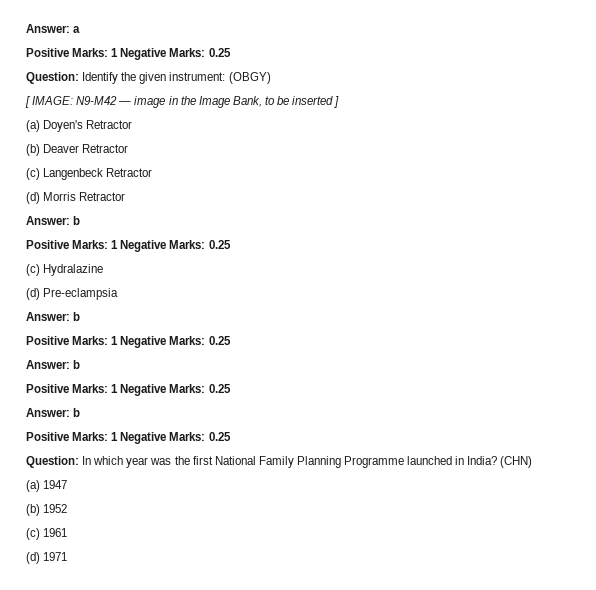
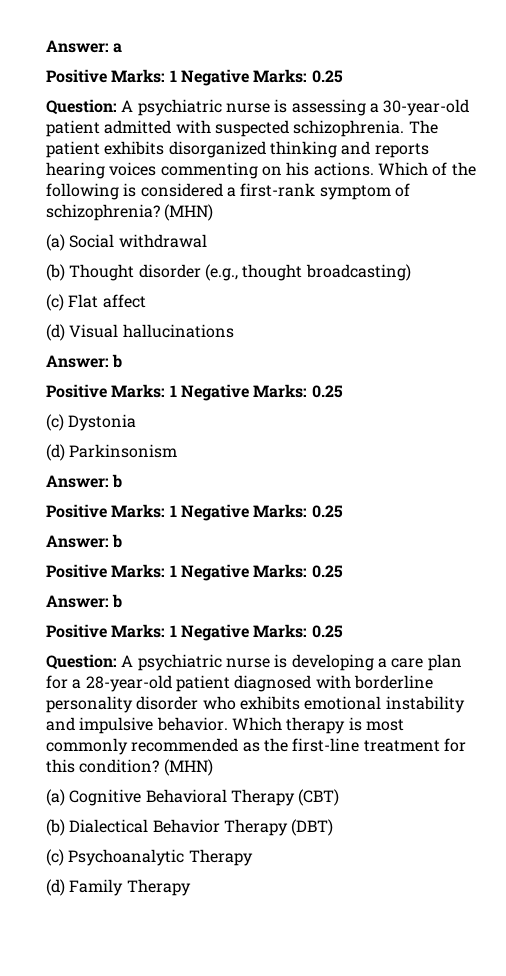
- Question: Identify the given instrument: (OBGY)
- [ IMAGE: N9-M42 — image in the Image Bank, to be inserted ]
- (a) Doyen's Retractor
- (b) Deaver Retractor
- (c) Langenbeck Retractor
- (d) Morris Retractor
+ Question: A psychiatric nurse is assessing a 30-year-old patient admitted with suspected schizophrenia. The patient exhibits disorganized thinking and reports hearing voices commenting on his actions. Which of the following is considered a first-rank symptom of schizophrenia? (MHN)
+ (a) Social withdrawal
+ (b) Thought disorder (e.g., thought broadcasting)
+ (c) Flat affect
+ (d) Visual hallucinations
- (c) Hydralazine
- (d) Pre-eclampsia
+ (c) Dystonia
+ (d) Parkinsonism
- Question: In which year was the first National Family Planning Programme launched in India? (CHN)
- (a) 1947
- (b) 1952
- (c) 1961
- (d) 1971
+ Question: A psychiatric nurse is developing a care plan for a 28-year-old patient diagnosed with borderline personality disorder who exhibits emotional instability and impulsive behavior. Which therapy is most commonly recommended as the first-line treatment for this condition? (MHN)
+ (a) Cognitive Behavioral Therapy (CBT)
+ (b) Dialectical Behavior Therapy (DBT)
+ (c) Psychoanalytic Therapy
+ (d) Family Therapy

